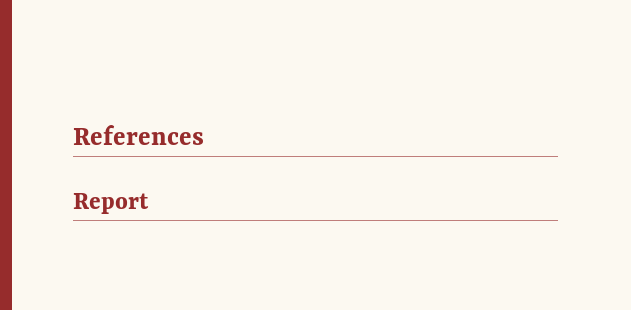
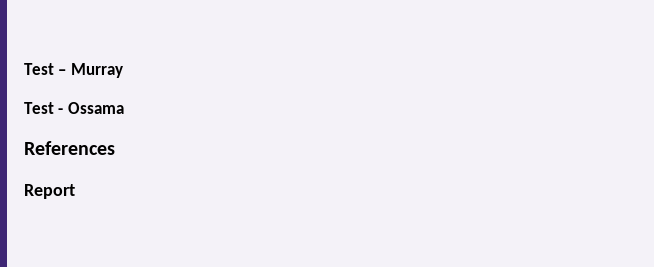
+ Test – Murray
+ Test - Ossama

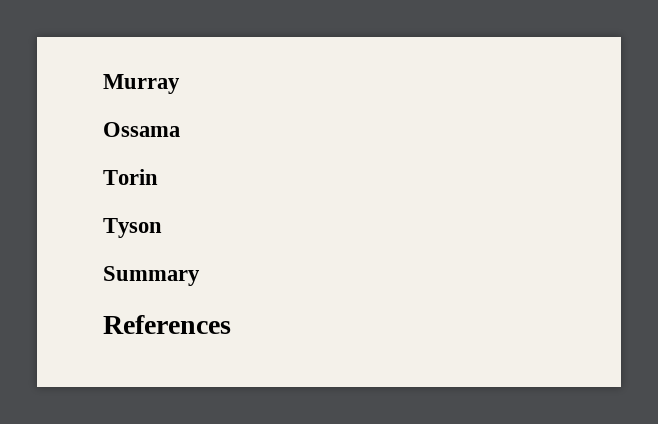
- Test – Murray
+ Murray
- Test - Ossama
+ Ossama
+ Torin
+ Tyson
+ Summary
- Report

